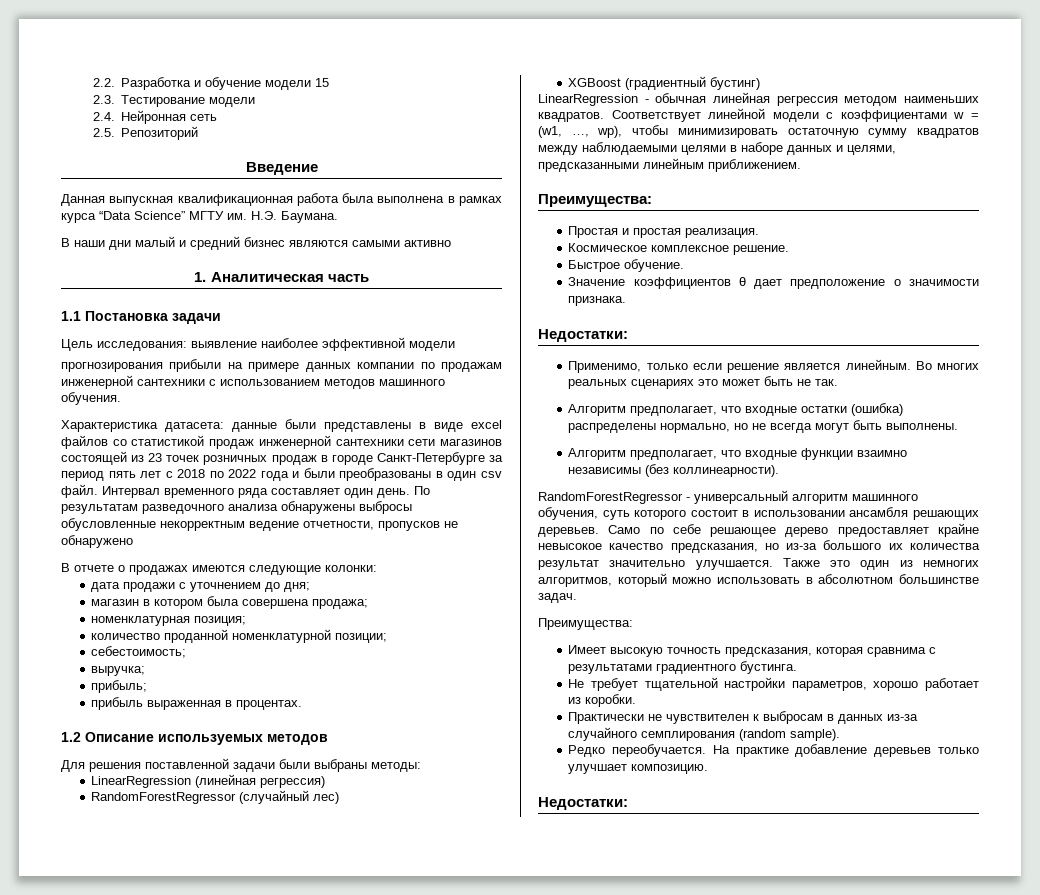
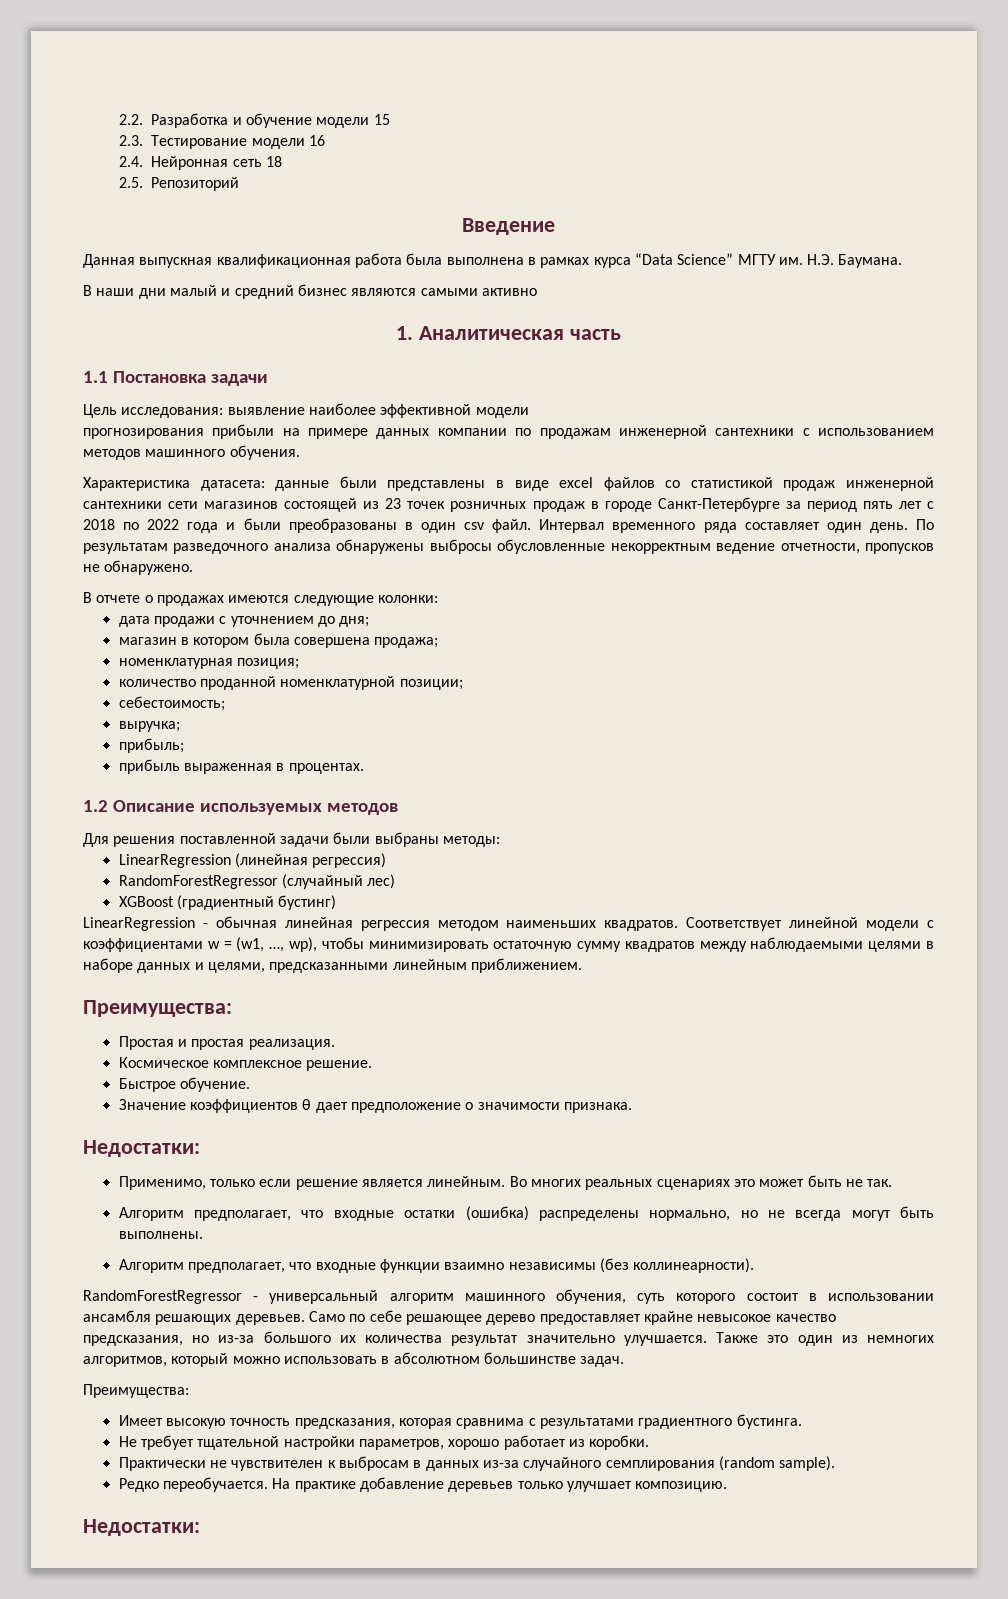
- 2.3. Тестирование модели
+ 2.3. Тестирование модели 16
- 2.4. Нейронная сеть
+ 2.4. Нейронная сеть 18
- По результатам разведочного анализа обнаружены выбросы обусловленные некорректным ведение отчетности, пропусков не обнаружено
+ По результатам разведочного анализа обнаружены выбросы обусловленные некорректным ведение отчетности, пропусков не обнаружено.

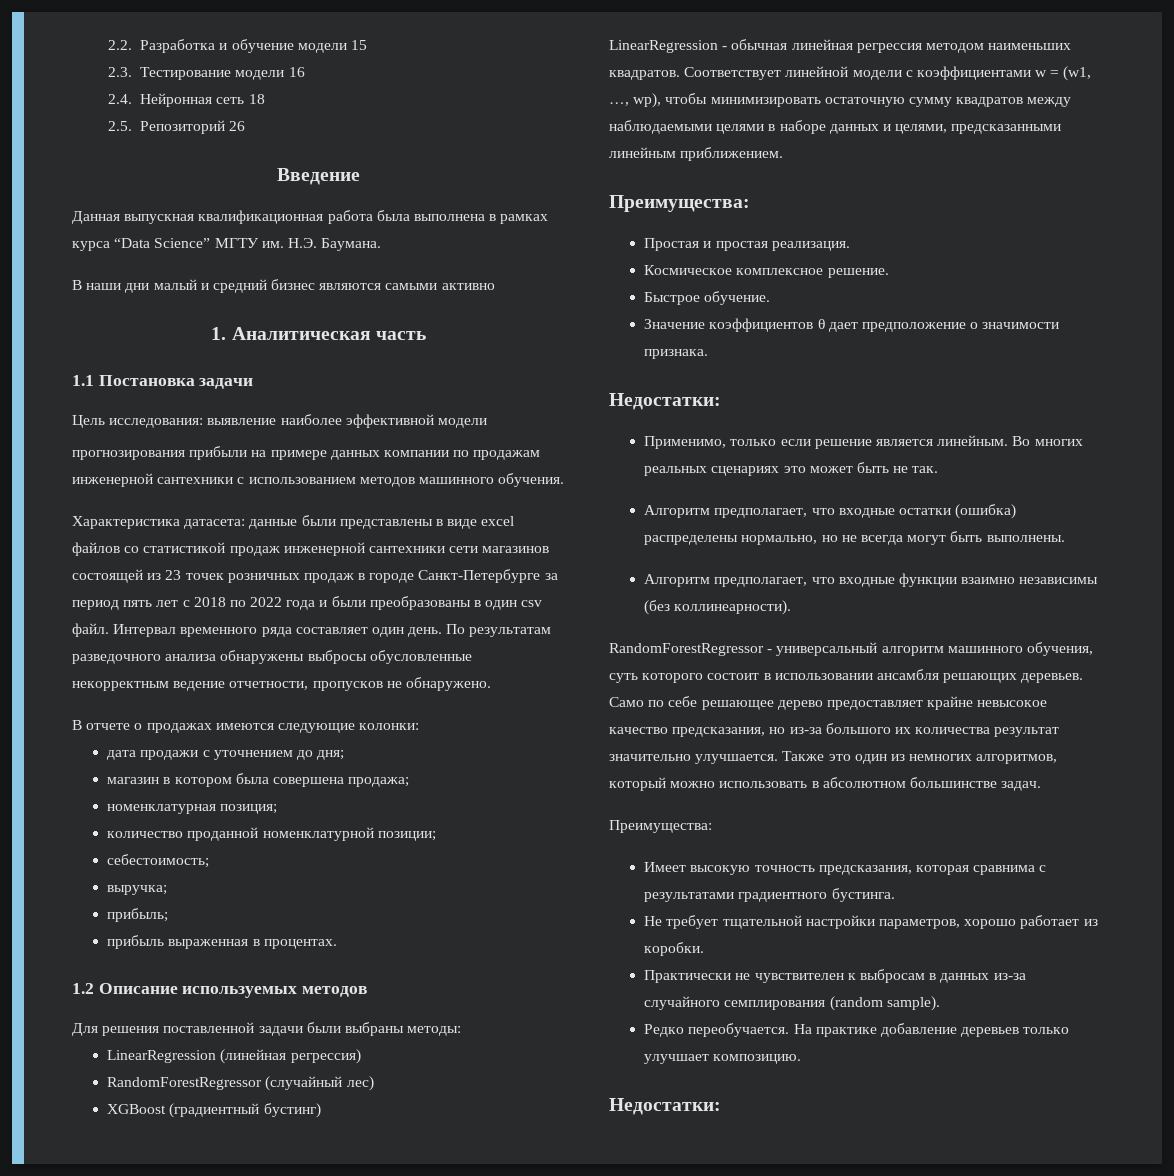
- 2.5. Репозиторий
+ 2.5. Репозиторий 26

